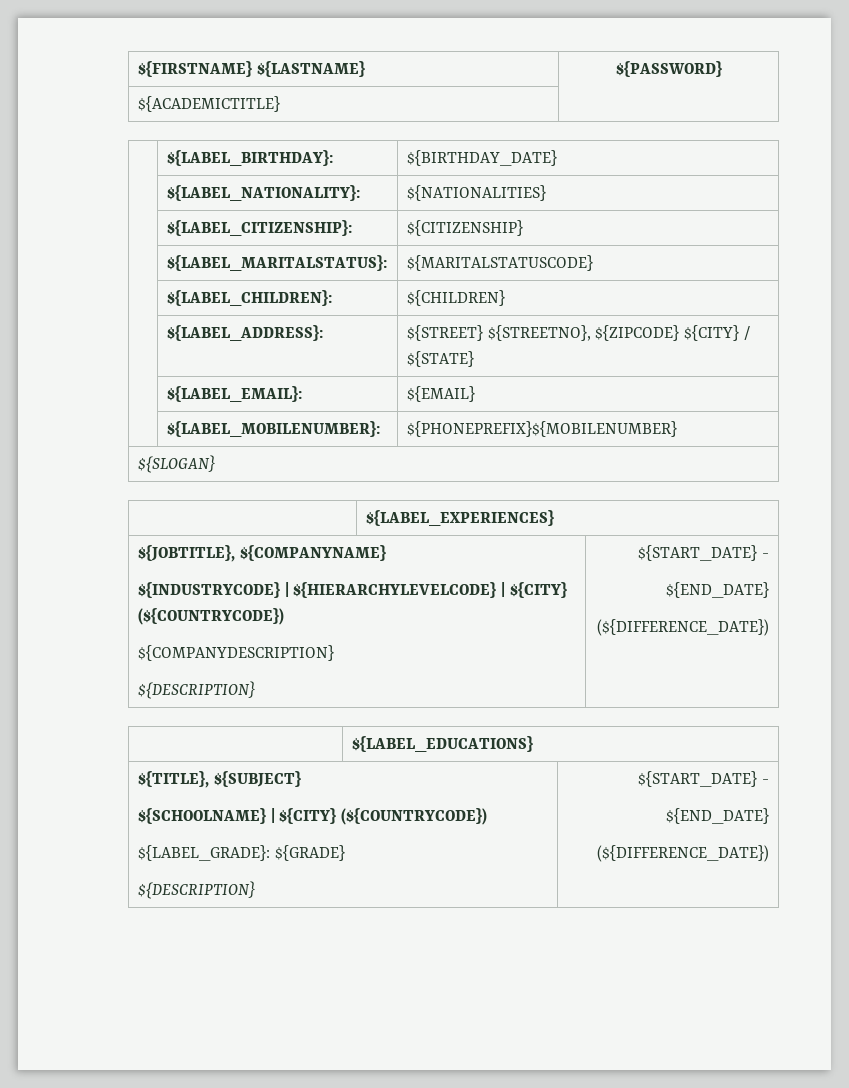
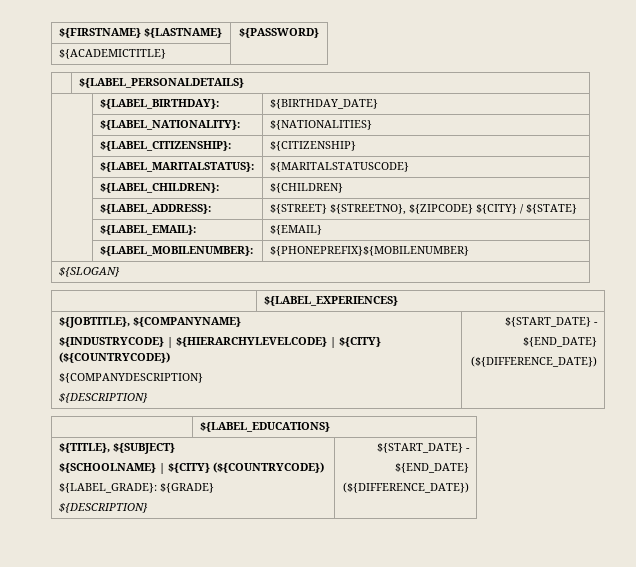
+ | ${LABEL_PERSONALDETAILS}

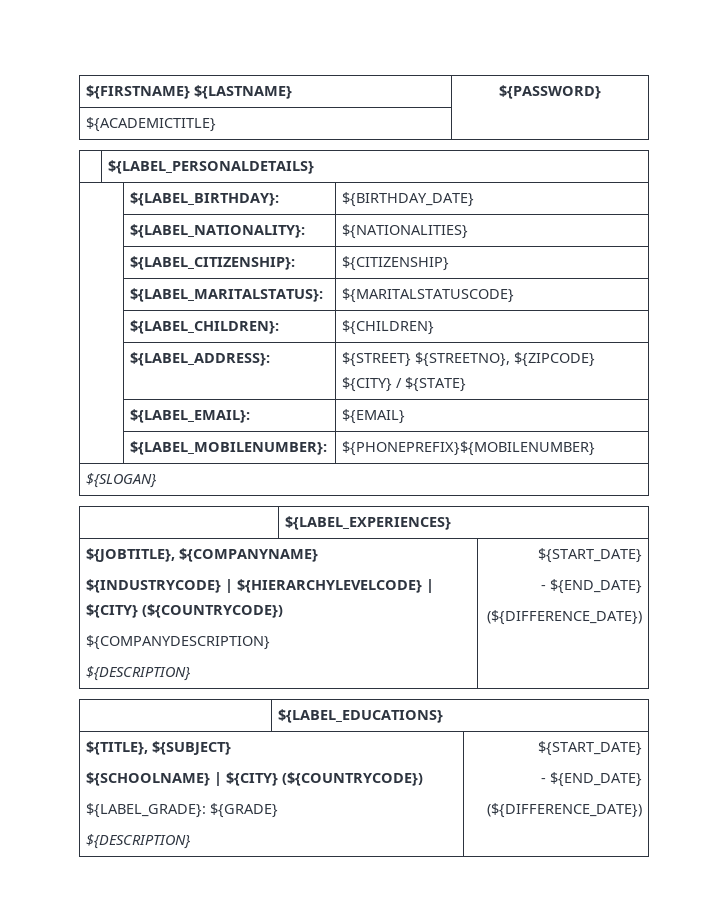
  ${JOBTITLE}, ${COMPANYNAME}
  ${INDUSTRYCODE} | ${HIERARCHYLEVELCODE} | ${CITY} (${COUNTRYCODE})
  ${COMPANYDESCRIPTION}
- ${DESCRIPTION} | ${START_DATE} -
- ${END_DATE}
+ ${DESCRIPTION} | ${START_DATE}
+ - ${END_DATE}
  ${TITLE}, ${SUBJECT}
  ${SCHOOLNAME} | ${CITY} (${COUNTRYCODE})
  ${LABEL_GRADE}: ${GRADE}
- ${DESCRIPTION} | ${START_DATE} -
- ${END_DATE}
+ ${DESCRIPTION} | ${START_DATE}
+ - ${END_DATE}

